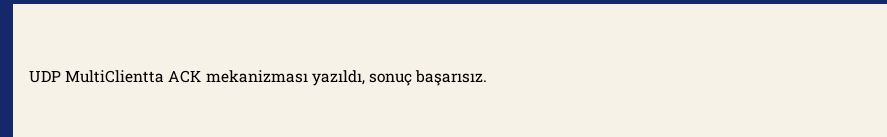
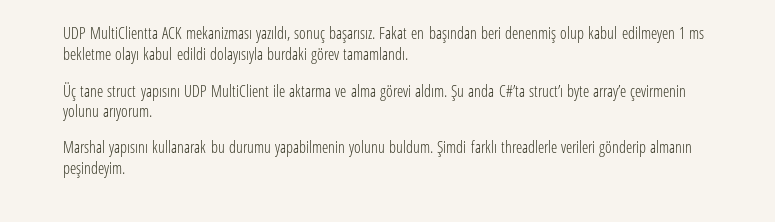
+ Fakat en başından beri denenmiş olup kabul edilmeyen 1 ms bekletme olayı kabul edildi dolayısıyla burdaki görev tamamlandı.
+ Üç tane struct yapısını UDP MultiClient ile aktarma ve alma görevi aldım. Şu anda C#’ta struct’ı byte array’e çevirmenin yolunu arıyorum.
+ Marshal yapısını kullanarak bu durumu yapabilmenin yolunu buldum. Şimdi farklı threadlerle verileri gönderip almanın peşindeyim.

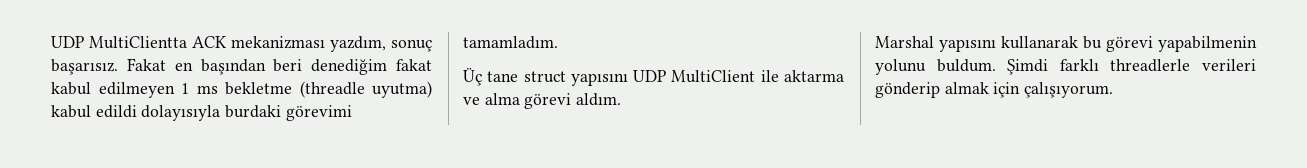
- UDP MultiClientta ACK mekanizması yazıldı, sonuç başarısız.
+ UDP MultiClientta ACK mekanizması yazdım, sonuç başarısız.
- Fakat en başından beri denenmiş olup kabul edilmeyen 1 ms bekletme olayı kabul edildi dolayısıyla burdaki görev tamamlandı.
+ Fakat en başından beri denediğim fakat kabul edilmeyen 1 ms bekletme (threadle uyutma) kabul edildi dolayısıyla burdaki görevimi tamamladım.
- Şu anda C#’ta struct’ı byte array’e çevirmenin yolunu arıyorum.
- Marshal yapısını kullanarak bu durumu yapabilmenin yolunu buldum.
+ Marshal yapısını kullanarak bu görevi yapabilmenin yolunu buldum.
- Şimdi farklı threadlerle verileri gönderip almanın peşindeyim.
+ Şimdi farklı threadlerle verileri gönderip almak için çalışıyorum.

